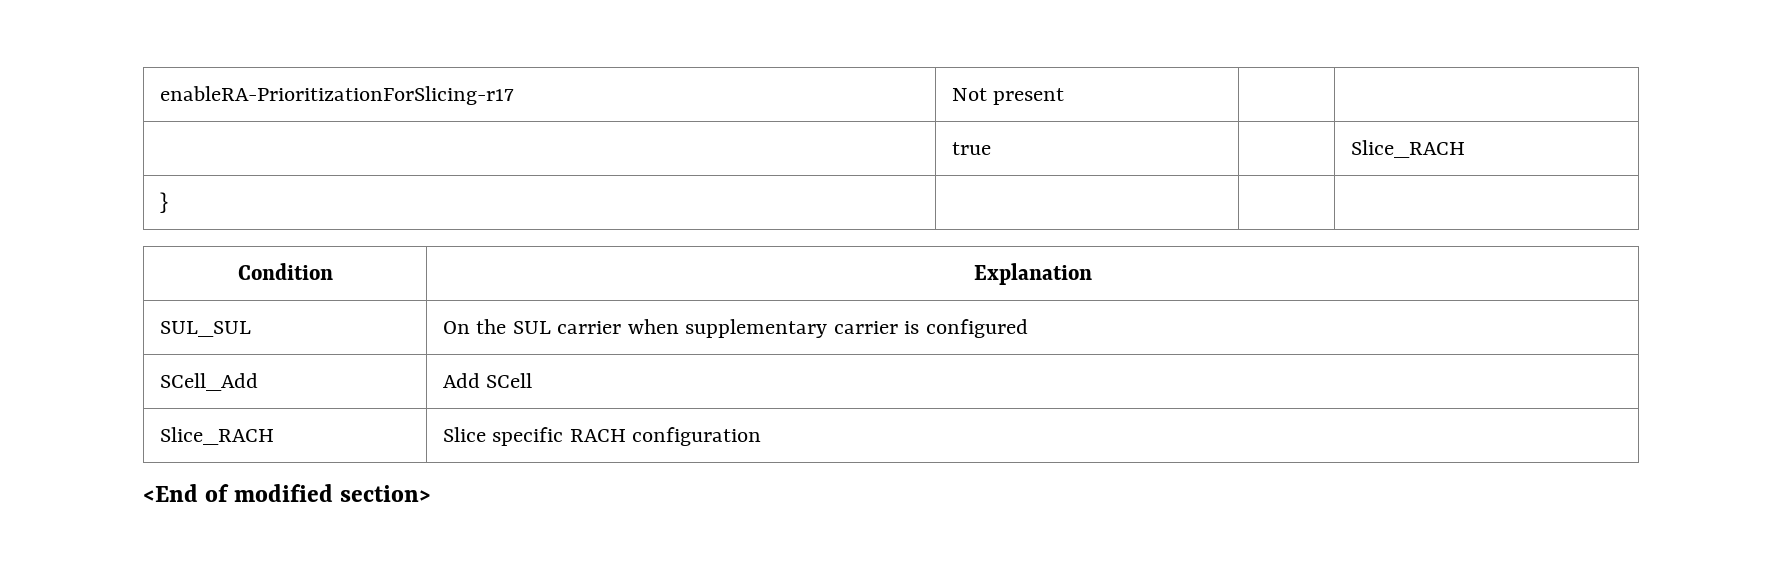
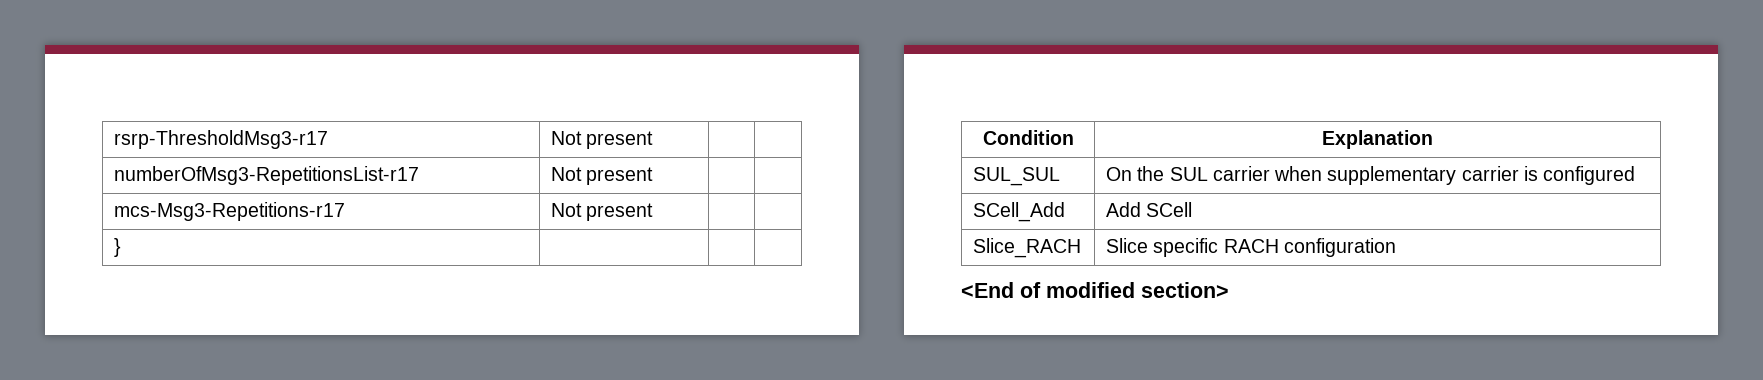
- enableRA-PrioritizationForSlicing-r17 | Not present | |
- | true | | Slice_RACH
+ rsrp-ThresholdMsg3-r17 | Not present | |
+ numberOfMsg3-RepetitionsList-r17 | Not present | |
+ mcs-Msg3-Repetitions-r17 | Not present | |

